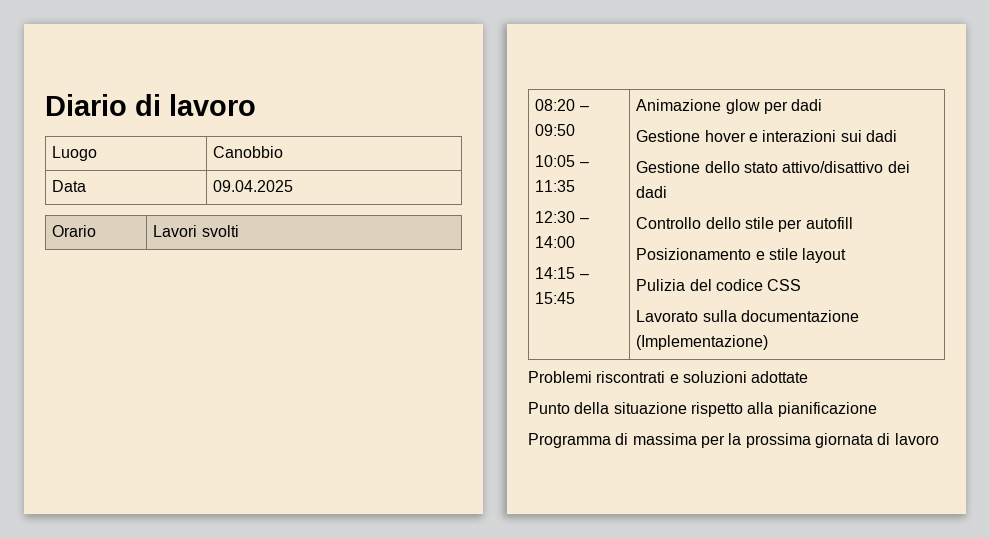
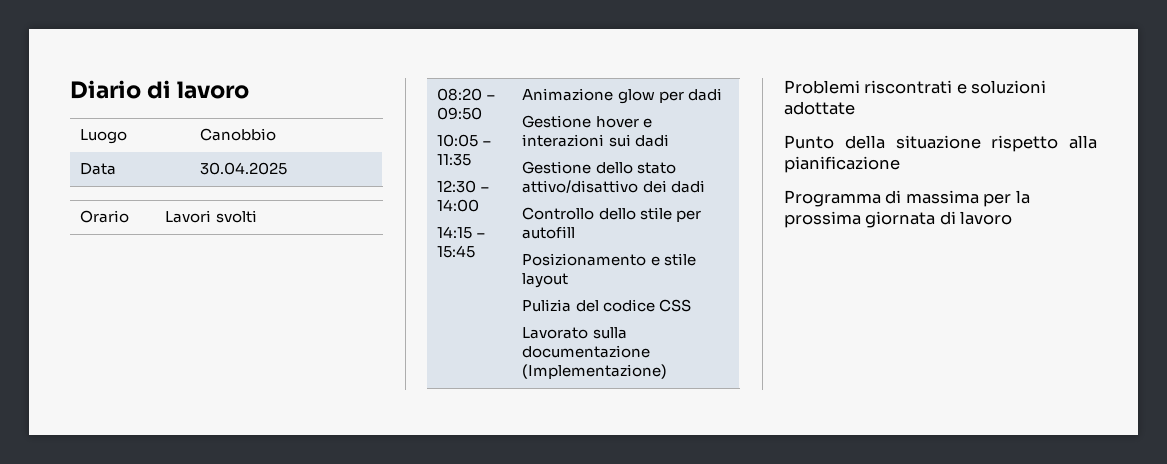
- Data | 09.04.2025
+ Data | 30.04.2025

